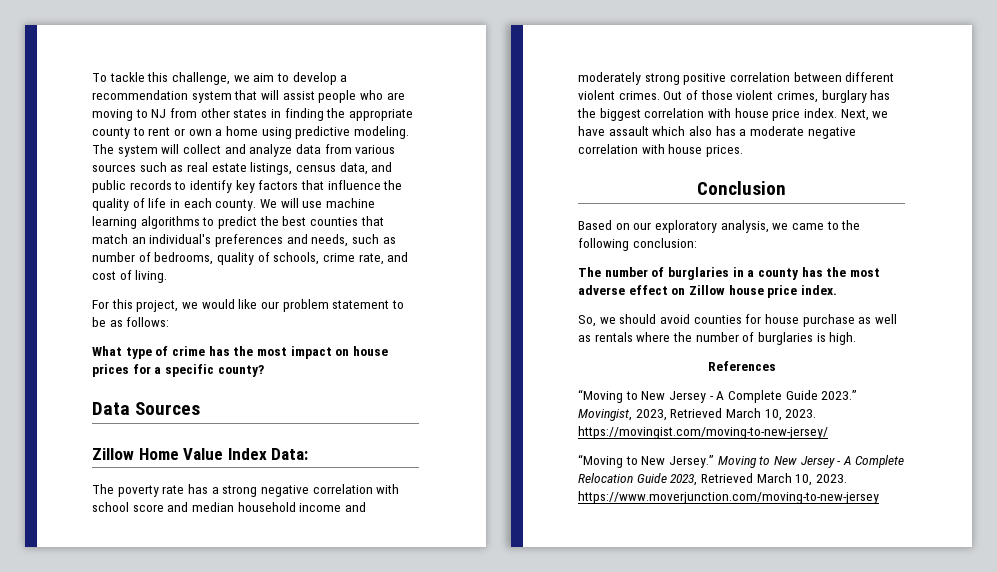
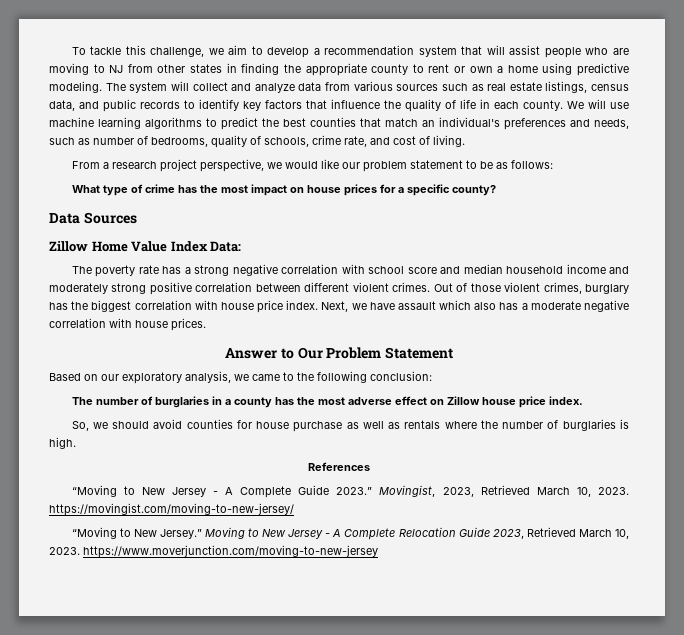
- For this project, we would like our problem statement to be as follows:
+ From a research project perspective, we would like our problem statement to be as follows:
- Conclusion
+ Answer to Our Problem Statement

